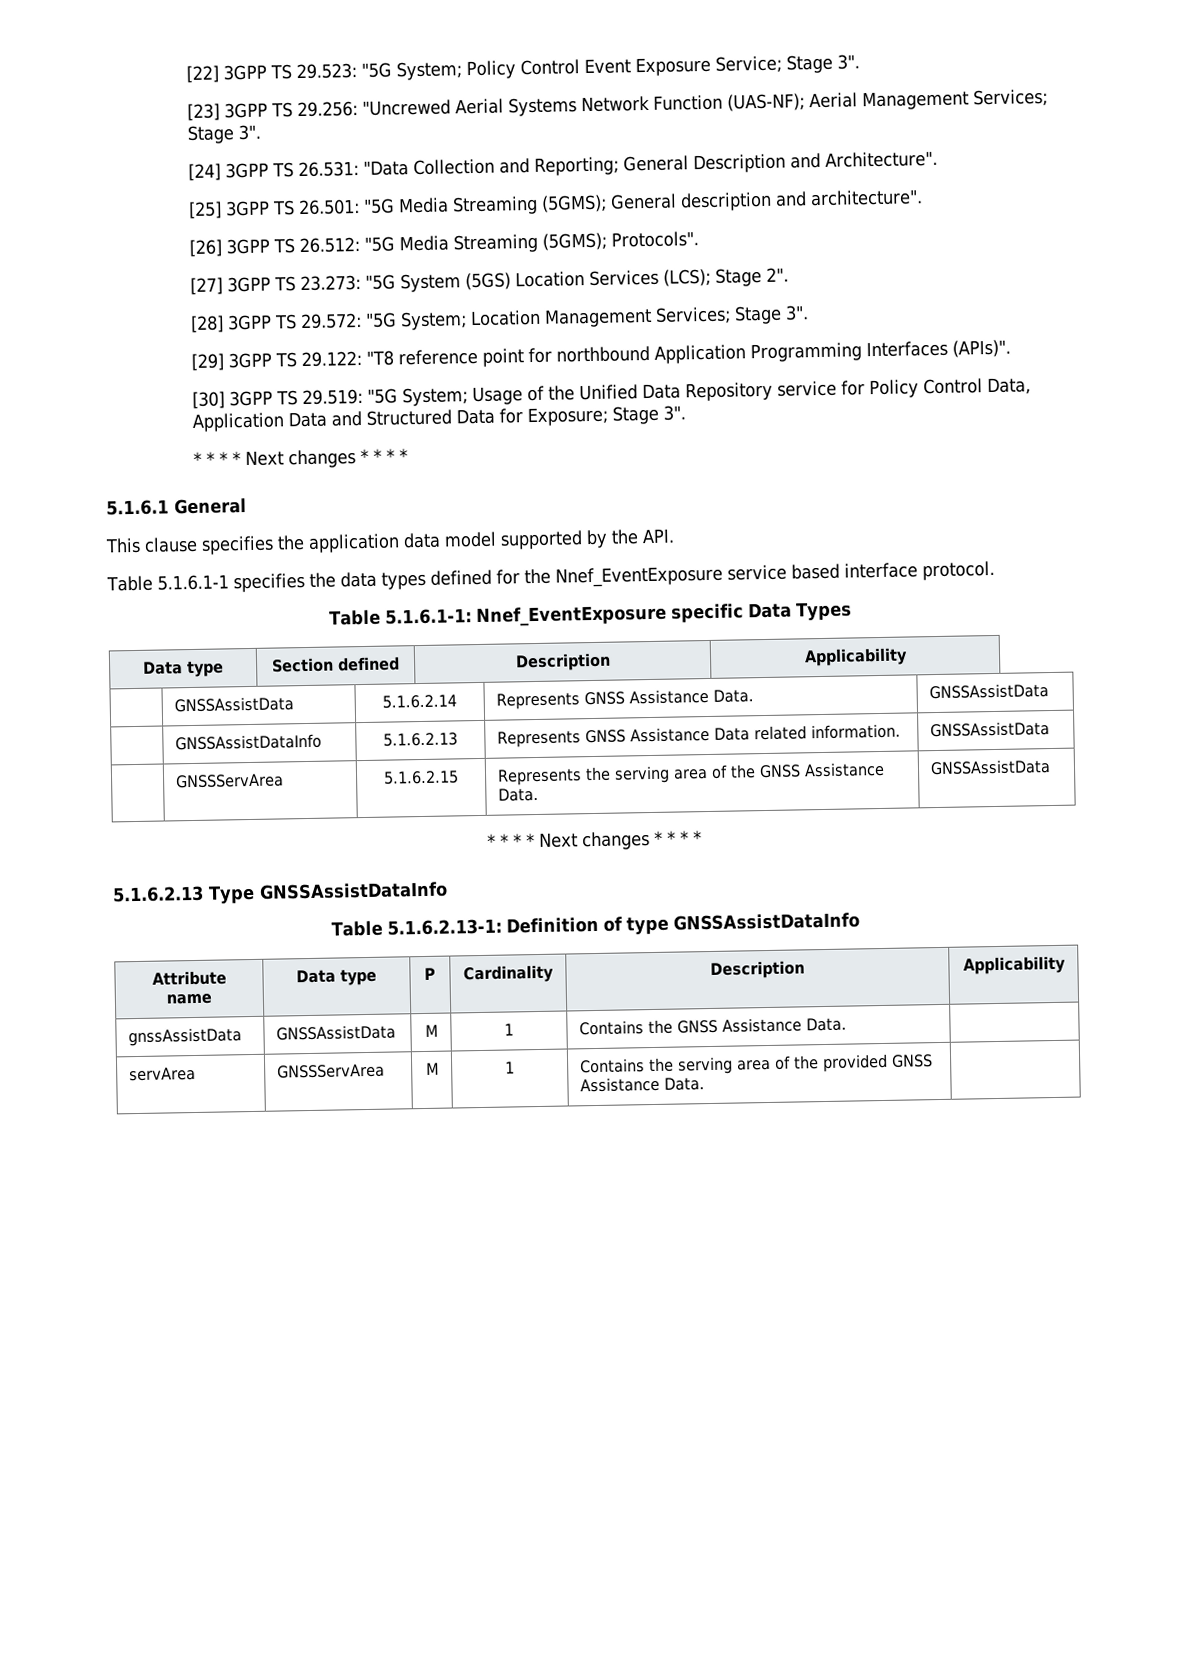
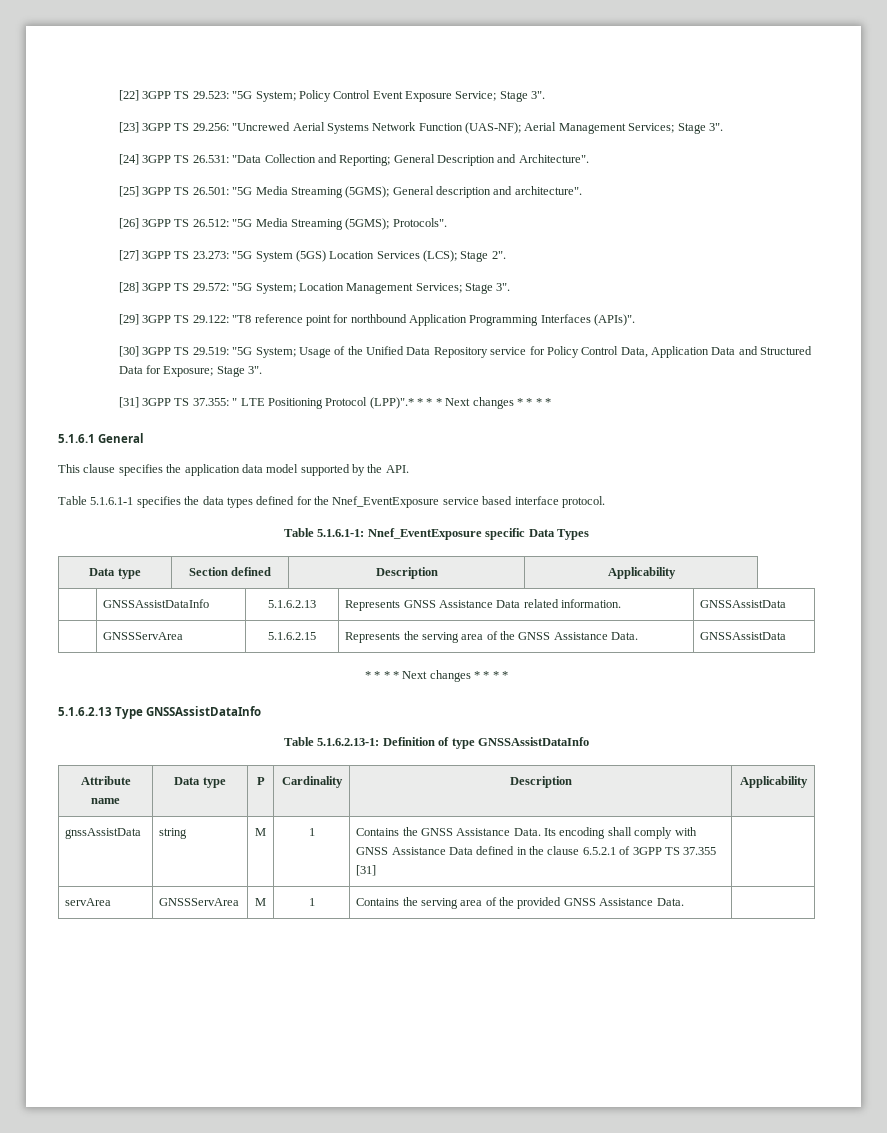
  [30] 3GPP TS 29.519: "5G System; Usage of the Unified Data Repository service for Policy Control Data, Application Data and Structured Data for Exposure; Stage 3".
- * * * * Next changes * * * *
+ [31] 3GPP TS 37.355: " LTE Positioning Protocol (LPP)".* * * * Next changes * * * *
- | GNSSAssistData | 5.1.6.2.14 | Represents GNSS Assistance Data. | GNSSAssistData
- gnssAssistData | GNSSAssistData | M | 1 | Contains the GNSS Assistance Data. |
+ gnssAssistData | string | M | 1 | Contains the GNSS Assistance Data. Its encoding shall comply with GNSS Assistance Data defined in the clause 6.5.2.1 of 3GPP TS 37.355 [31] |

